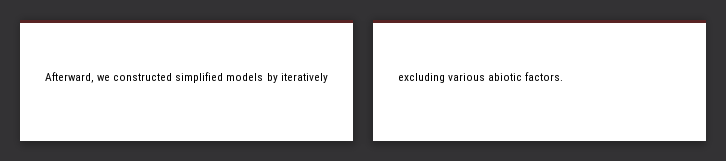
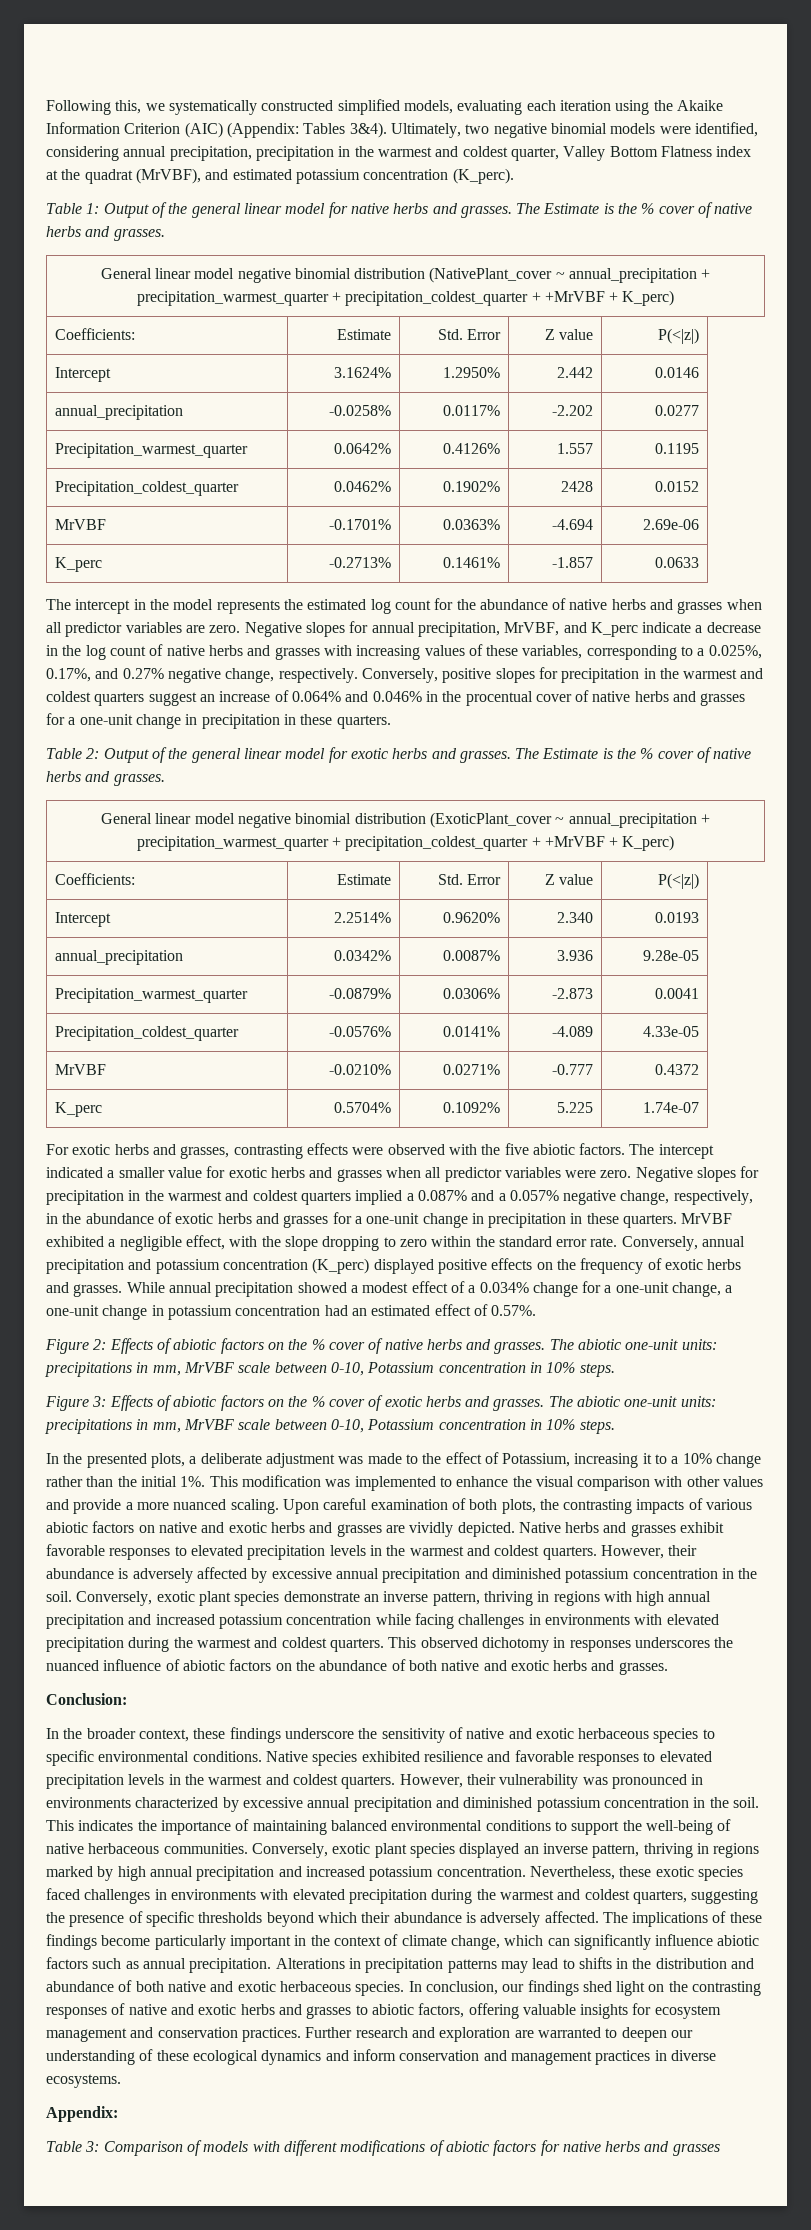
- Afterward, we constructed simplified models by iteratively excluding various abiotic factors.
+ Following this, we systematically constructed simplified models, evaluating each iteration using the Akaike Information Criterion (AIC) (Appendix: Tables 3&4). Ultimately, two negative binomial models were identified, considering annual precipitation, precipitation in the warmest and coldest quarter, Valley Bottom Flatness index at the quadrat (MrVBF), and estimated potassium concentration (K_perc).
+ Table 1: Output of the general linear model for native herbs and grasses. The Estimate is the % cover of native herbs and grasses.
+ General linear model negative binomial distribution (NativePlant_cover ~ annual_precipitation + precipitation_warmest_quarter + precipitation_coldest_quarter + +MrVBF + K_perc)
+ Coefficients: | Estimate | Std. Error | Z value | P(<|z|)
+ Intercept | 3.1624% | 1.2950% | 2.442 | 0.0146
+ annual_precipitation | -0.0258% | 0.0117% | -2.202 | 0.0277
+ Precipitation_warmest_quarter | 0.0642% | 0.4126% | 1.557 | 0.1195
+ Precipitation_coldest_quarter | 0.0462% | 0.1902% | 2428 | 0.0152
+ MrVBF | -0.1701% | 0.0363% | -4.694 | 2.69e-06
+ K_perc | -0.2713% | 0.1461% | -1.857 | 0.0633
+ The intercept in the model represents the estimated log count for the abundance of native herbs and grasses when all predictor variables are zero. Negative slopes for annual precipitation, MrVBF, and K_perc indicate a decrease in the log count of native herbs and grasses with increasing values of these variables, corresponding to a 0.025%, 0.17%, and 0.27% negative change, respectively. Conversely, positive slopes for precipitation in the warmest and coldest quarters suggest an increase of 0.064% and 0.046% in the procentual cover of native herbs and grasses for a one-unit change in precipitation in these quarters.
+ Table 2: Output of the general linear model for exotic herbs and grasses. The Estimate is the % cover of native herbs and grasses.
+ General linear model negative binomial distribution (ExoticPlant_cover ~ annual_precipitation + precipitation_warmest_quarter + precipitation_coldest_quarter + +MrVBF + K_perc)
+ Coefficients: | Estimate | Std. Error | Z value | P(<|z|)
+ Intercept | 2.2514% | 0.9620% | 2.340 | 0.0193
+ annual_precipitation | 0.0342% | 0.0087% | 3.936 | 9.28e-05
+ Precipitation_warmest_quarter | -0.0879% | 0.0306% | -2.873 | 0.0041
+ Precipitation_coldest_quarter | -0.0576% | 0.0141% | -4.089 | 4.33e-05
+ MrVBF | -0.0210% | 0.0271% | -0.777 | 0.4372
+ K_perc | 0.5704% | 0.1092% | 5.225 | 1.74e-07
+ For exotic herbs and grasses, contrasting effects were observed with the five abiotic factors. The intercept indicated a smaller value for exotic herbs and grasses when all predictor variables were zero. Negative slopes for precipitation in the warmest and coldest quarters implied a 0.087% and a 0.057% negative change, respectively, in the abundance of exotic herbs and grasses for a one-unit change in precipitation in these quarters. MrVBF exhibited a negligible effect, with the slope dropping to zero within the standard error rate. Conversely, annual precipitation and potassium concentration (K_perc) displayed positive effects on the frequency of exotic herbs and grasses. While annual precipitation showed a modest effect of a 0.034% change for a one-unit change, a one-unit change in potassium concentration had an estimated effect of 0.57%.
+ Figure 2: Effects of abiotic factors on the % cover of native herbs and grasses. The abiotic one-unit units: precipitations in mm, MrVBF scale between 0-10, Potassium concentration in 10% steps.
+ Figure 3: Effects of abiotic factors on the % cover of exotic herbs and grasses. The abiotic one-unit units: precipitations in mm, MrVBF scale between 0-10, Potassium concentration in 10% steps.
+ In the presented plots, a deliberate adjustment was made to the effect of Potassium, increasing it to a 10% change rather than the initial 1%. This modification was implemented to enhance the visual comparison with other values and provide a more nuanced scaling. Upon careful examination of both plots, the contrasting impacts of various abiotic factors on native and exotic herbs and grasses are vividly depicted. Native herbs and grasses exhibit favorable responses to elevated precipitation levels in the warmest and coldest quarters. However, their abundance is adversely affected by excessive annual precipitation and diminished potassium concentration in the soil. Conversely, exotic plant species demonstrate an inverse pattern, thriving in regions with high annual precipitation and increased potassium concentration while facing challenges in environments with elevated precipitation during the warmest and coldest quarters. This observed dichotomy in responses underscores the nuanced influence of abiotic factors on the abundance of both native and exotic herbs and grasses.
+ Conclusion:
+ In the broader context, these findings underscore the sensitivity of native and exotic herbaceous species to specific environmental conditions. Native species exhibited resilience and favorable responses to elevated precipitation levels in the warmest and coldest quarters. However, their vulnerability was pronounced in environments characterized by excessive annual precipitation and diminished potassium concentration in the soil. This indicates the importance of maintaining balanced environmental conditions to support the well-being of native herbaceous communities. Conversely, exotic plant species displayed an inverse pattern, thriving in regions marked by high annual precipitation and increased potassium concentration. Nevertheless, these exotic species faced challenges in environments with elevated precipitation during the warmest and coldest quarters, suggesting the presence of specific thresholds beyond which their abundance is adversely affected. The implications of these findings become particularly important in the context of climate change, which can significantly influence abiotic factors such as annual precipitation. Alterations in precipitation patterns may lead to shifts in the distribution and abundance of both native and exotic herbaceous species. In conclusion, our findings shed light on the contrasting responses of native and exotic herbs and grasses to abiotic factors, offering valuable insights for ecosystem management and conservation practices. Further research and exploration are warranted to deepen our understanding of these ecological dynamics and inform conservation and management practices in diverse ecosystems.
+ Appendix:
+ Table 3: Comparison of models with different modifications of abiotic factors for native herbs and grasses

